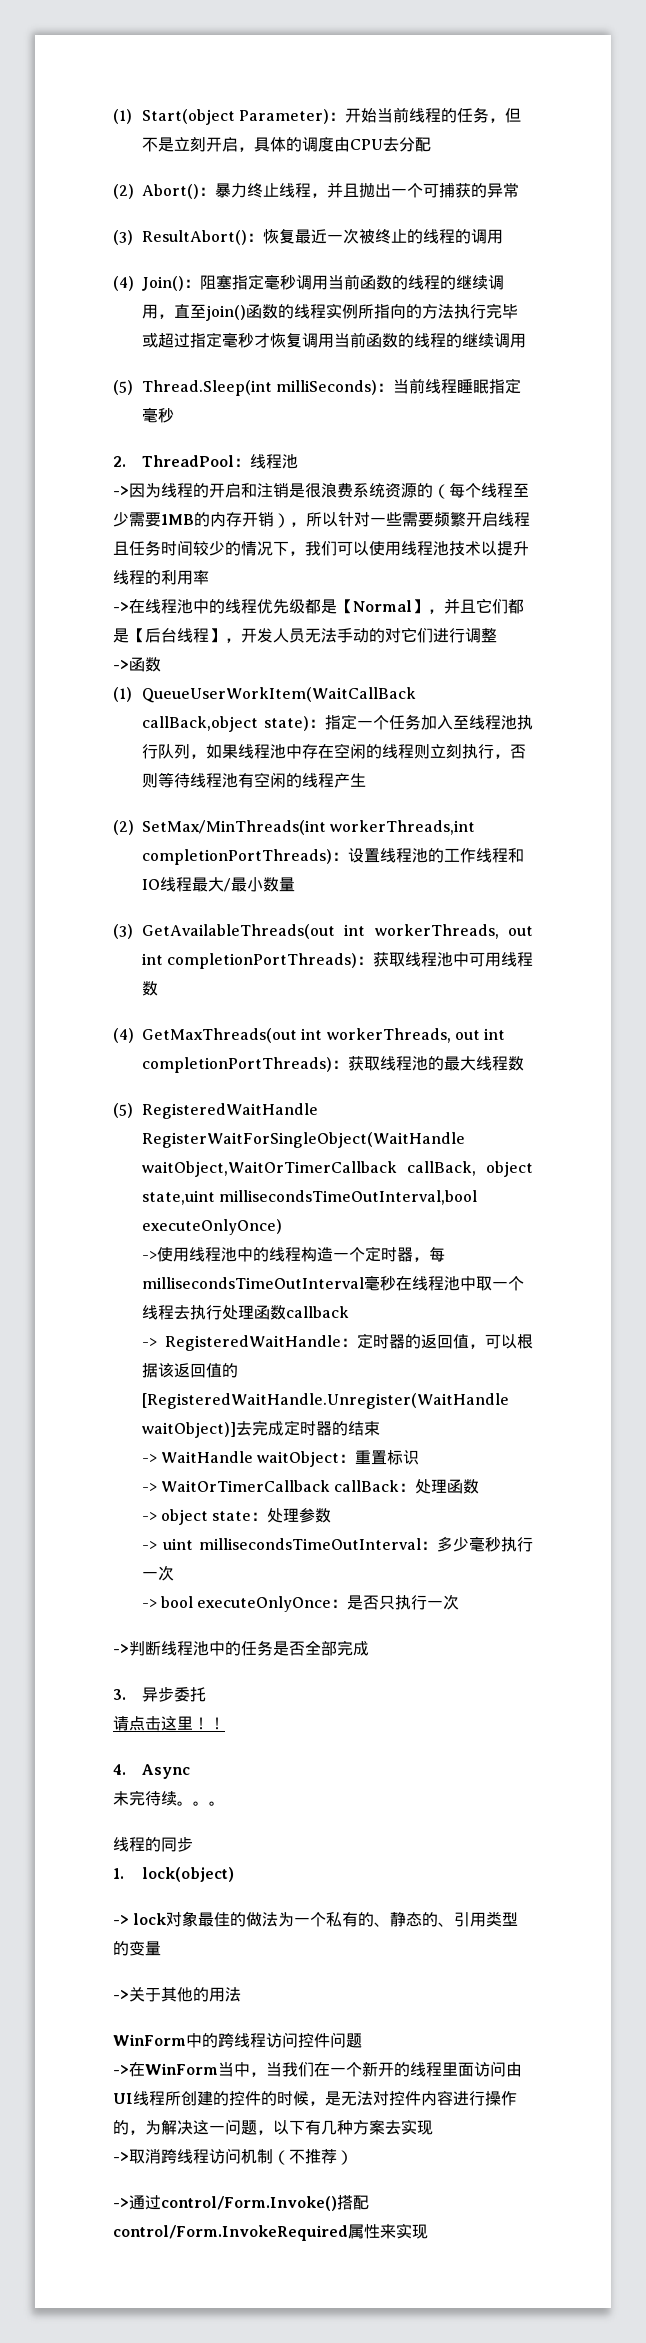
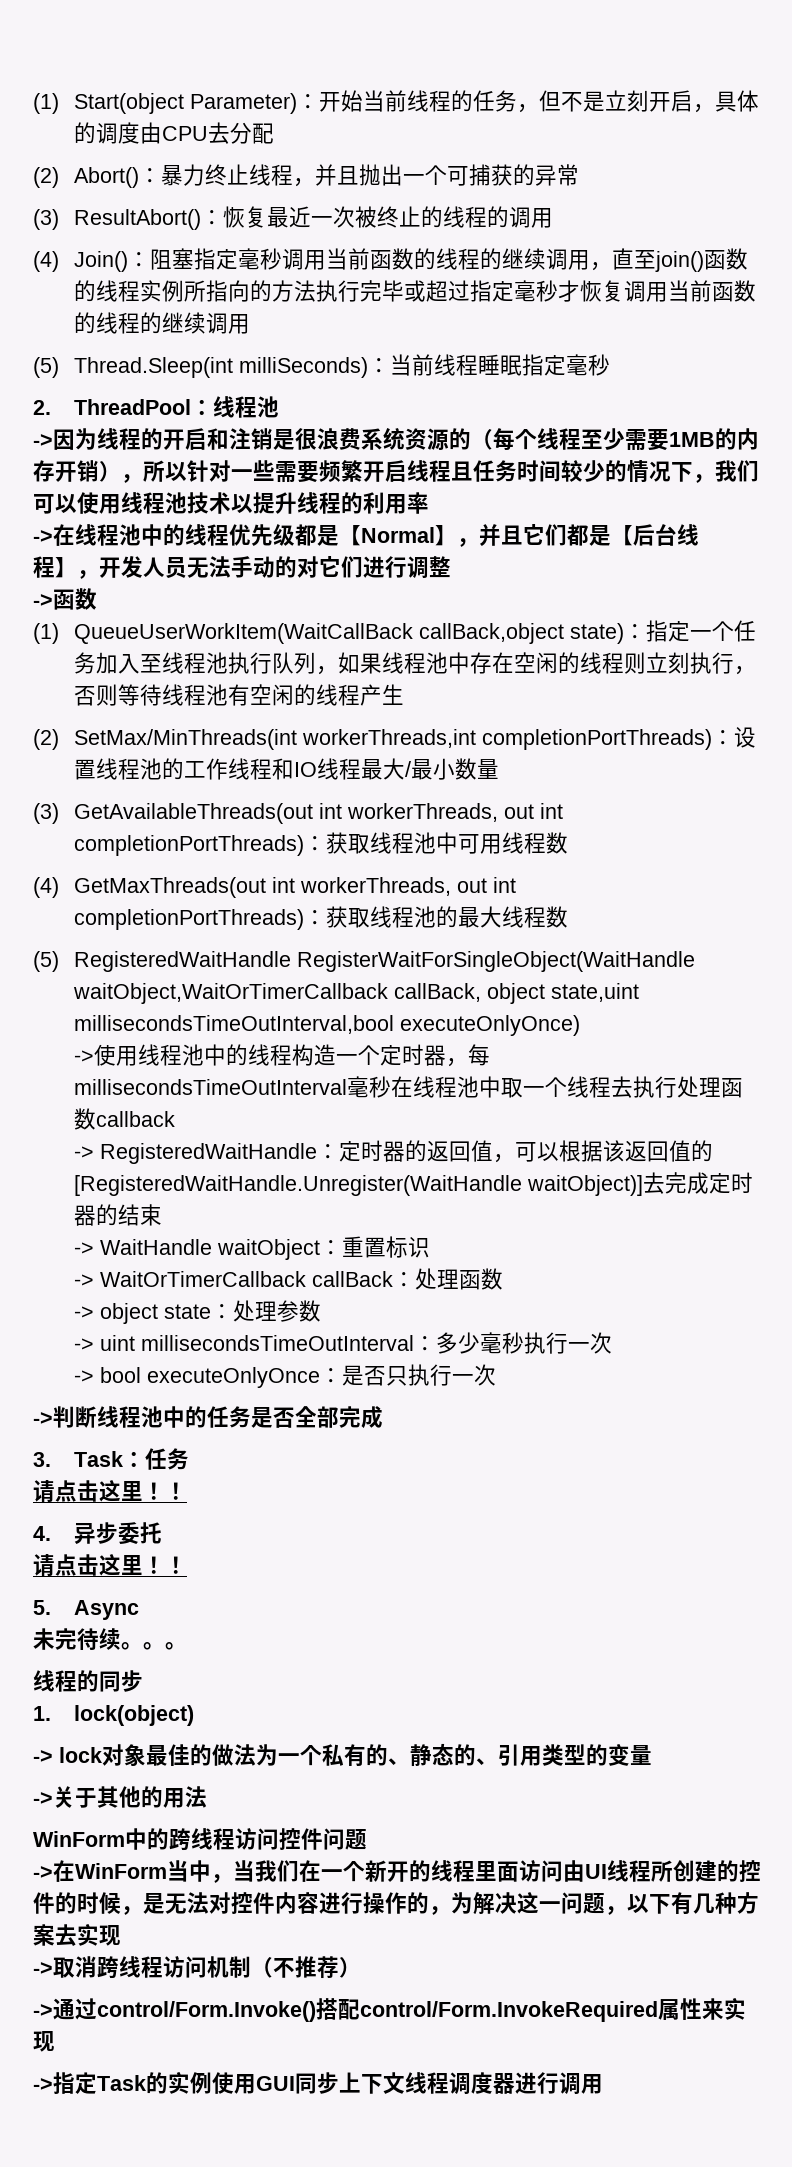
- 3.异步委托
+ 3. Task：任务
+ 请点击这里！！
+ 4.异步委托
- 4. Async
+ 5. Async
+ ->指定Task的实例使用GUI同步上下文线程调度器进行调用

